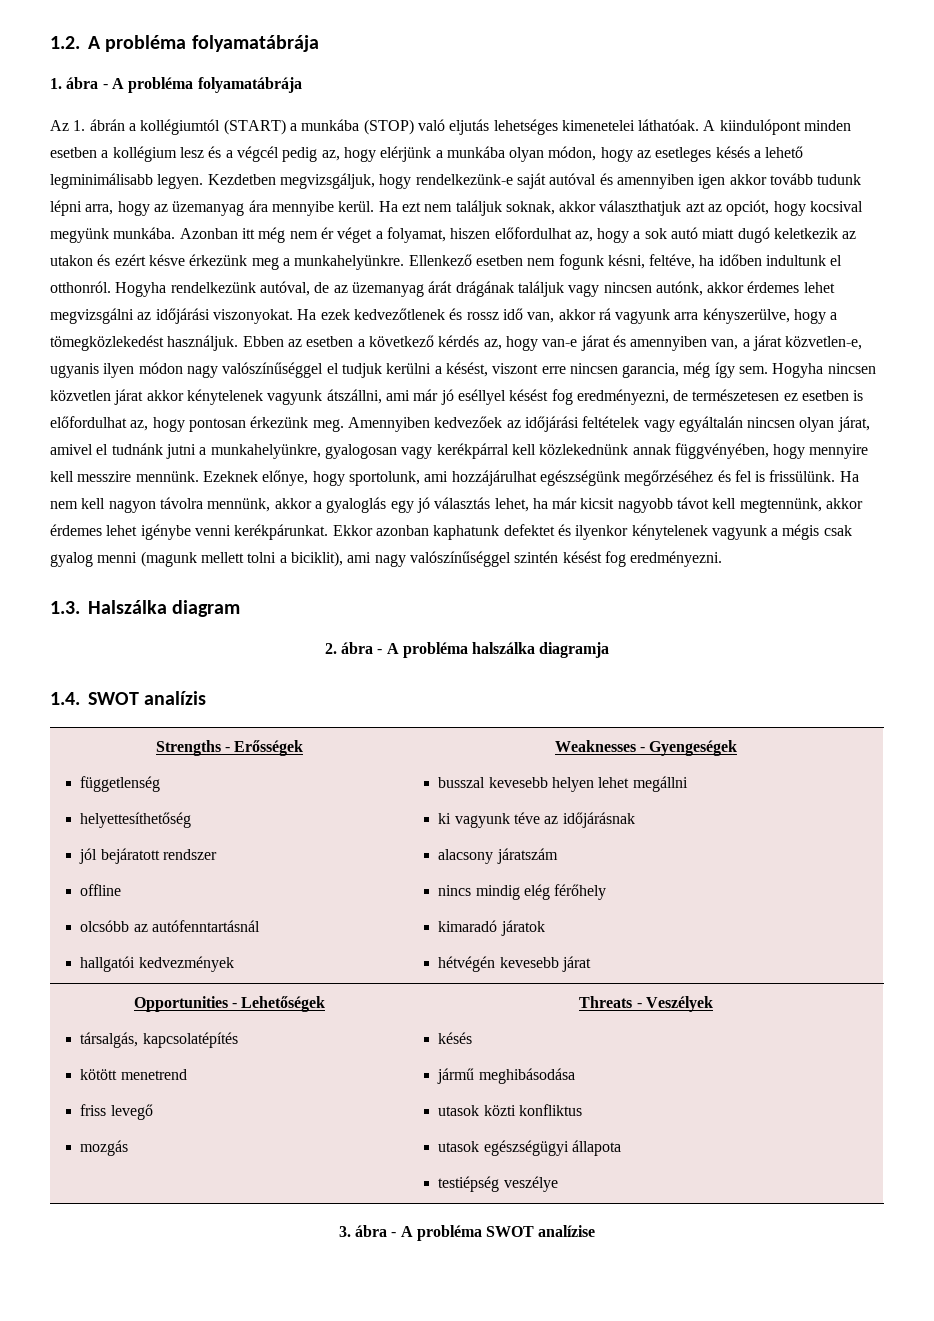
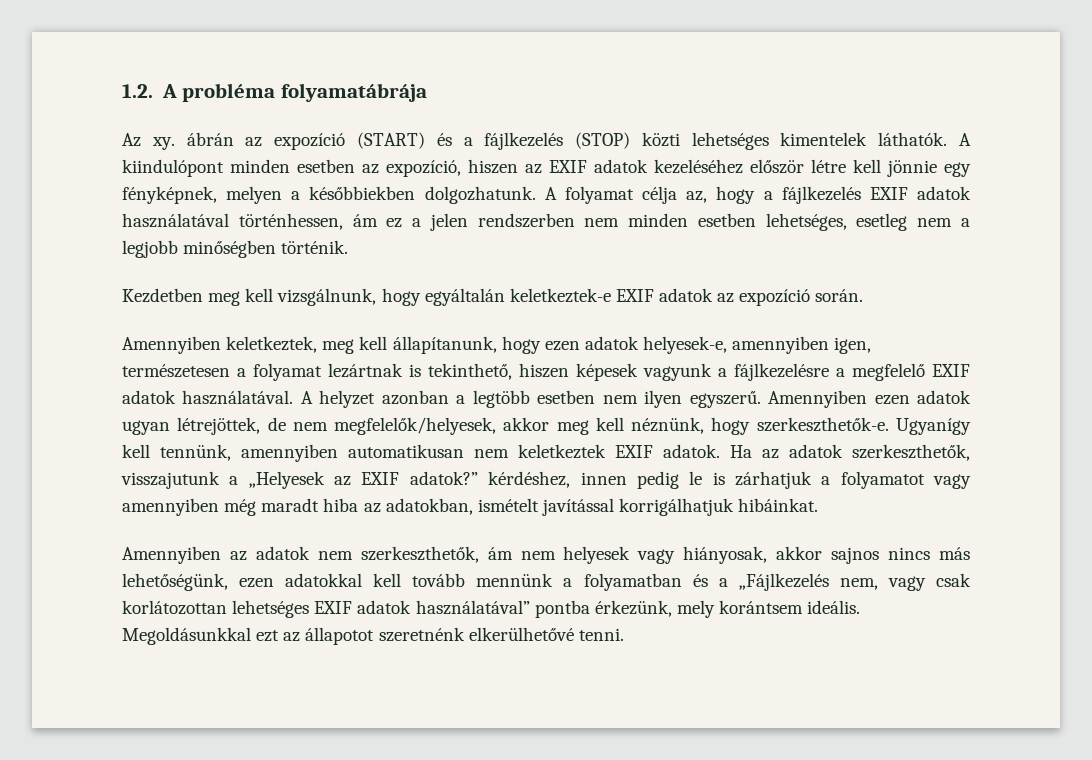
- 1. ábra - A probléma folyamatábrája
- Az 1. ábrán a kollégiumtól (START) a munkába (STOP) való eljutás lehetséges kimenetelei láthatóak. A kiindulópont minden esetben a kollégium lesz és a végcél pedig az, hogy elérjünk a munkába olyan módon, hogy az esetleges késés a lehető legminimálisabb legyen. Kezdetben megvizsgáljuk, hogy rendelkezünk-e saját autóval és amennyiben igen akkor tovább tudunk lépni arra, hogy az üzemanyag ára mennyibe kerül. Ha ezt nem találjuk soknak, akkor választhatjuk azt az opciót, hogy kocsival megyünk munkába. Azonban itt még nem ér véget a folyamat, hiszen előfordulhat az, hogy a sok autó miatt dugó keletkezik az utakon és ezért késve érkezünk meg a munkahelyünkre. Ellenkező esetben nem fogunk késni, feltéve, ha időben indultunk el otthonról. Hogyha rendelkezünk autóval, de az üzemanyag árát drágának találjuk vagy nincsen autónk, akkor érdemes lehet megvizsgálni az időjárási viszonyokat. Ha ezek kedvezőtlenek és rossz idő van, akkor rá vagyunk arra kényszerülve, hogy a tömegközlekedést használjuk. Ebben az esetben a következő kérdés az, hogy van-e járat és amennyiben van, a járat közvetlen-e, ugyanis ilyen módon nagy valószínűséggel el tudjuk kerülni a késést, viszont erre nincsen garancia, még így sem. Hogyha nincsen közvetlen járat akkor kénytelenek vagyunk átszállni, ami már jó eséllyel késést fog eredményezni, de természetesen ez esetben is előfordulhat az, hogy pontosan érkezünk meg. Amennyiben kedvezőek az időjárási feltételek vagy egyáltalán nincsen olyan járat, amivel el tudnánk jutni a munkahelyünkre, gyalogosan vagy kerékpárral kell közlekednünk annak függvényében, hogy mennyire kell messzire mennünk. Ezeknek előnye, hogy sportolunk, ami hozzájárulhat egészségünk megőrzéséhez és fel is frissülünk. Ha nem kell nagyon távolra mennünk, akkor a gyaloglás egy jó választás lehet, ha már kicsit nagyobb távot kell megtennünk, akkor érdemes lehet igénybe venni kerékpárunkat. Ekkor azonban kaphatunk defektet és ilyenkor kénytelenek vagyunk a mégis csak gyalog menni (magunk mellett tolni a biciklit), ami nagy valószínűséggel szintén késést fog eredményezni.
- 1.3. Halszálka diagram
- 2. ábra - A probléma halszálka diagramja
- 1.4. SWOT analízis
- Strengths - Erősségek
- függetlenség
- helyettesíthetőség
- jól bejáratott rendszer
- offline
- olcsóbb az autófenntartásnál
- hallgatói kedvezmények | Weaknesses - Gyengeségek
- busszal kevesebb helyen lehet megállni
- ki vagyunk téve az időjárásnak
- alacsony járatszám
- nincs mindig elég férőhely
- kimaradó járatok
- hétvégén kevesebb járat
- Opportunities - Lehetőségek
- társalgás, kapcsolatépítés
- kötött menetrend
- friss levegő
- mozgás | Threats - Veszélyek
- késés
- jármű meghibásodása
- utasok közti konfliktus
- utasok egészségügyi állapota
- testiépség veszélye
- 3. ábra - A probléma SWOT analízise
+ Az xy. ábrán az expozíció (START) és a fájlkezelés (STOP) közti lehetséges kimentelek láthatók. A kiindulópont minden esetben az expozíció, hiszen az EXIF adatok kezeléséhez először létre kell jönnie egy fényképnek, melyen a későbbiekben dolgozhatunk. A folyamat célja az, hogy a fájlkezelés EXIF adatok használatával történhessen, ám ez a jelen rendszerben nem minden esetben lehetséges, esetleg nem a legjobb minőségben történik.
+ Kezdetben meg kell vizsgálnunk, hogy egyáltalán keletkeztek-e EXIF adatok az expozíció során.
+ Amennyiben keletkeztek, meg kell állapítanunk, hogy ezen adatok helyesek-e, amennyiben igen, természetesen a folyamat lezártnak is tekinthető, hiszen képesek vagyunk a fájlkezelésre a megfelelő EXIF adatok használatával. A helyzet azonban a legtöbb esetben nem ilyen egyszerű. Amennyiben ezen adatok ugyan létrejöttek, de nem megfelelők/helyesek, akkor meg kell néznünk, hogy szerkeszthetők-e. Ugyanígy kell tennünk, amennyiben automatikusan nem keletkeztek EXIF adatok. Ha az adatok szerkeszthetők, visszajutunk a „Helyesek az EXIF adatok?” kérdéshez, innen pedig le is zárhatjuk a folyamatot vagy amennyiben még maradt hiba az adatokban, ismételt javítással korrigálhatjuk hibáinkat.
+ Amennyiben az adatok nem szerkeszthetők, ám nem helyesek vagy hiányosak, akkor sajnos nincs más lehetőségünk, ezen adatokkal kell tovább mennünk a folyamatban és a „Fájlkezelés nem, vagy csak korlátozottan lehetséges EXIF adatok használatával” pontba érkezünk, mely korántsem ideális. Megoldásunkkal ezt az állapotot szeretnénk elkerülhetővé tenni.

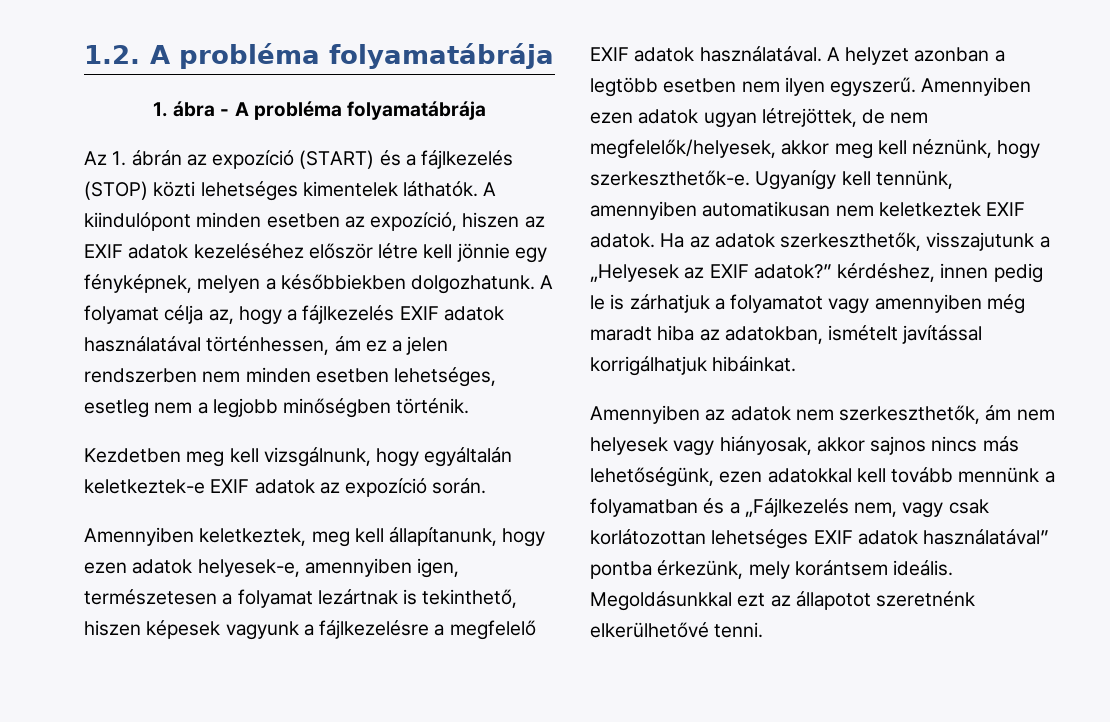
+ 1. ábra - A probléma folyamatábrája
- Az xy. ábrán az expozíció (START) és a fájlkezelés (STOP) közti lehetséges kimentelek láthatók.
+ Az 1. ábrán az expozíció (START) és a fájlkezelés (STOP) közti lehetséges kimentelek láthatók.

